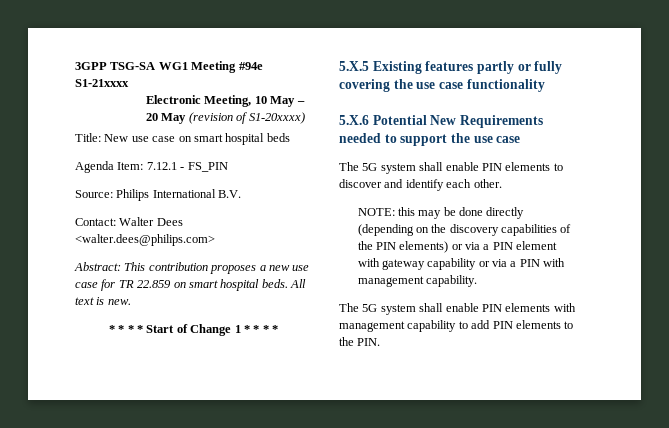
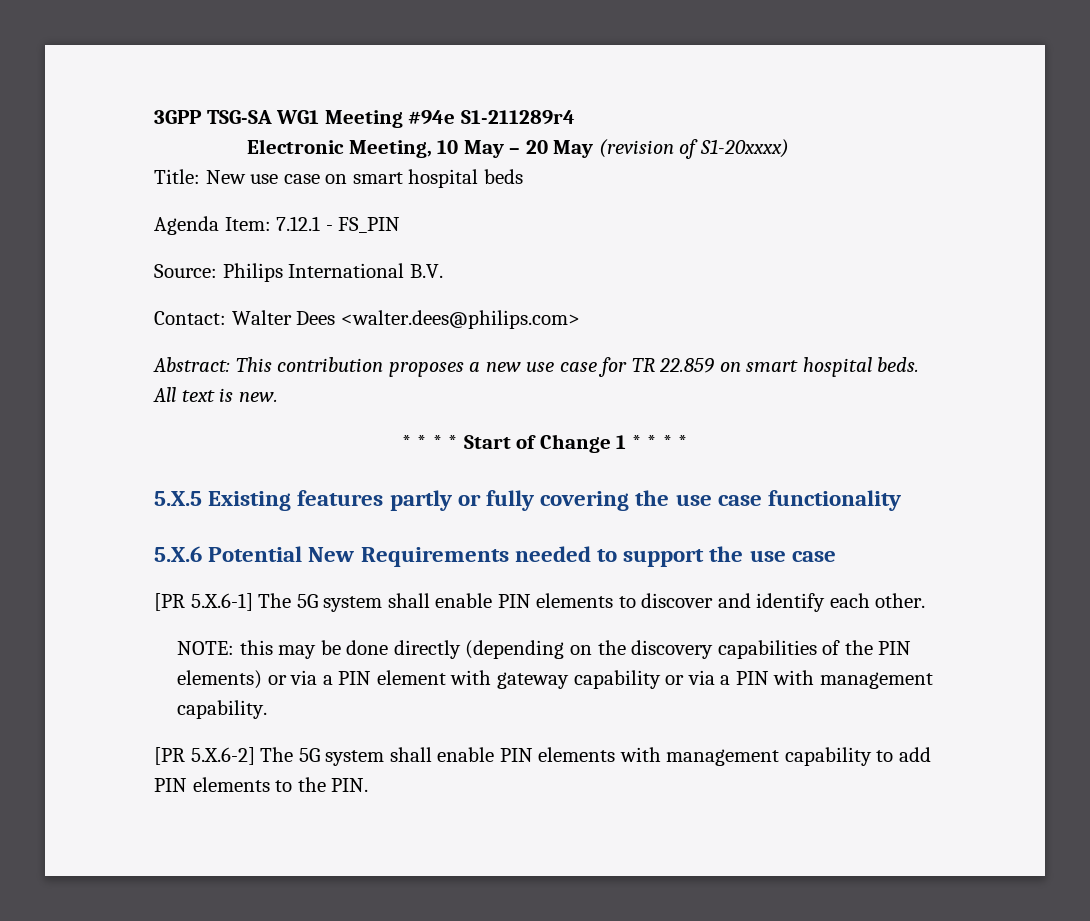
- 3GPP TSG-SA WG1 Meeting #94e S1-21xxxx
+ 3GPP TSG-SA WG1 Meeting #94e S1-211289r4
- The 5G system shall enable PIN elements to discover and identify each other.
+ [PR 5.X.6-1] The 5G system shall enable PIN elements to discover and identify each other.
- The 5G system shall enable PIN elements with management capability to add PIN elements to the PIN.
+ [PR 5.X.6-2] The 5G system shall enable PIN elements with management capability to add PIN elements to the PIN.

